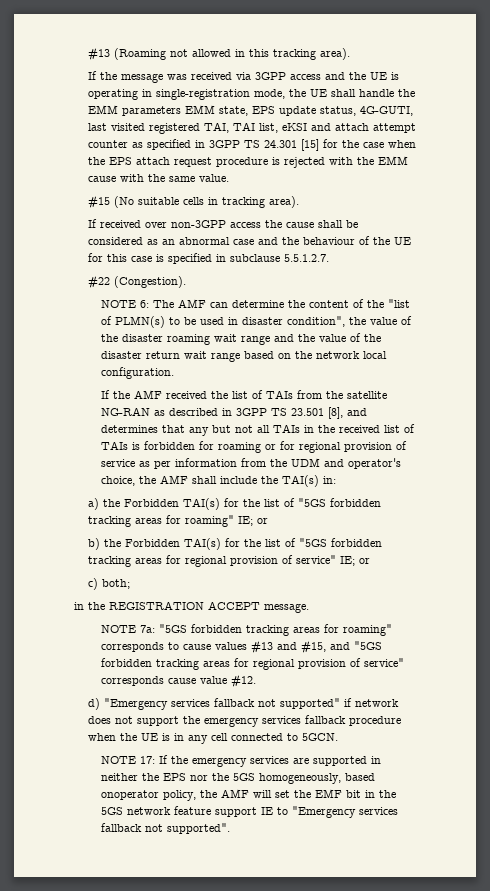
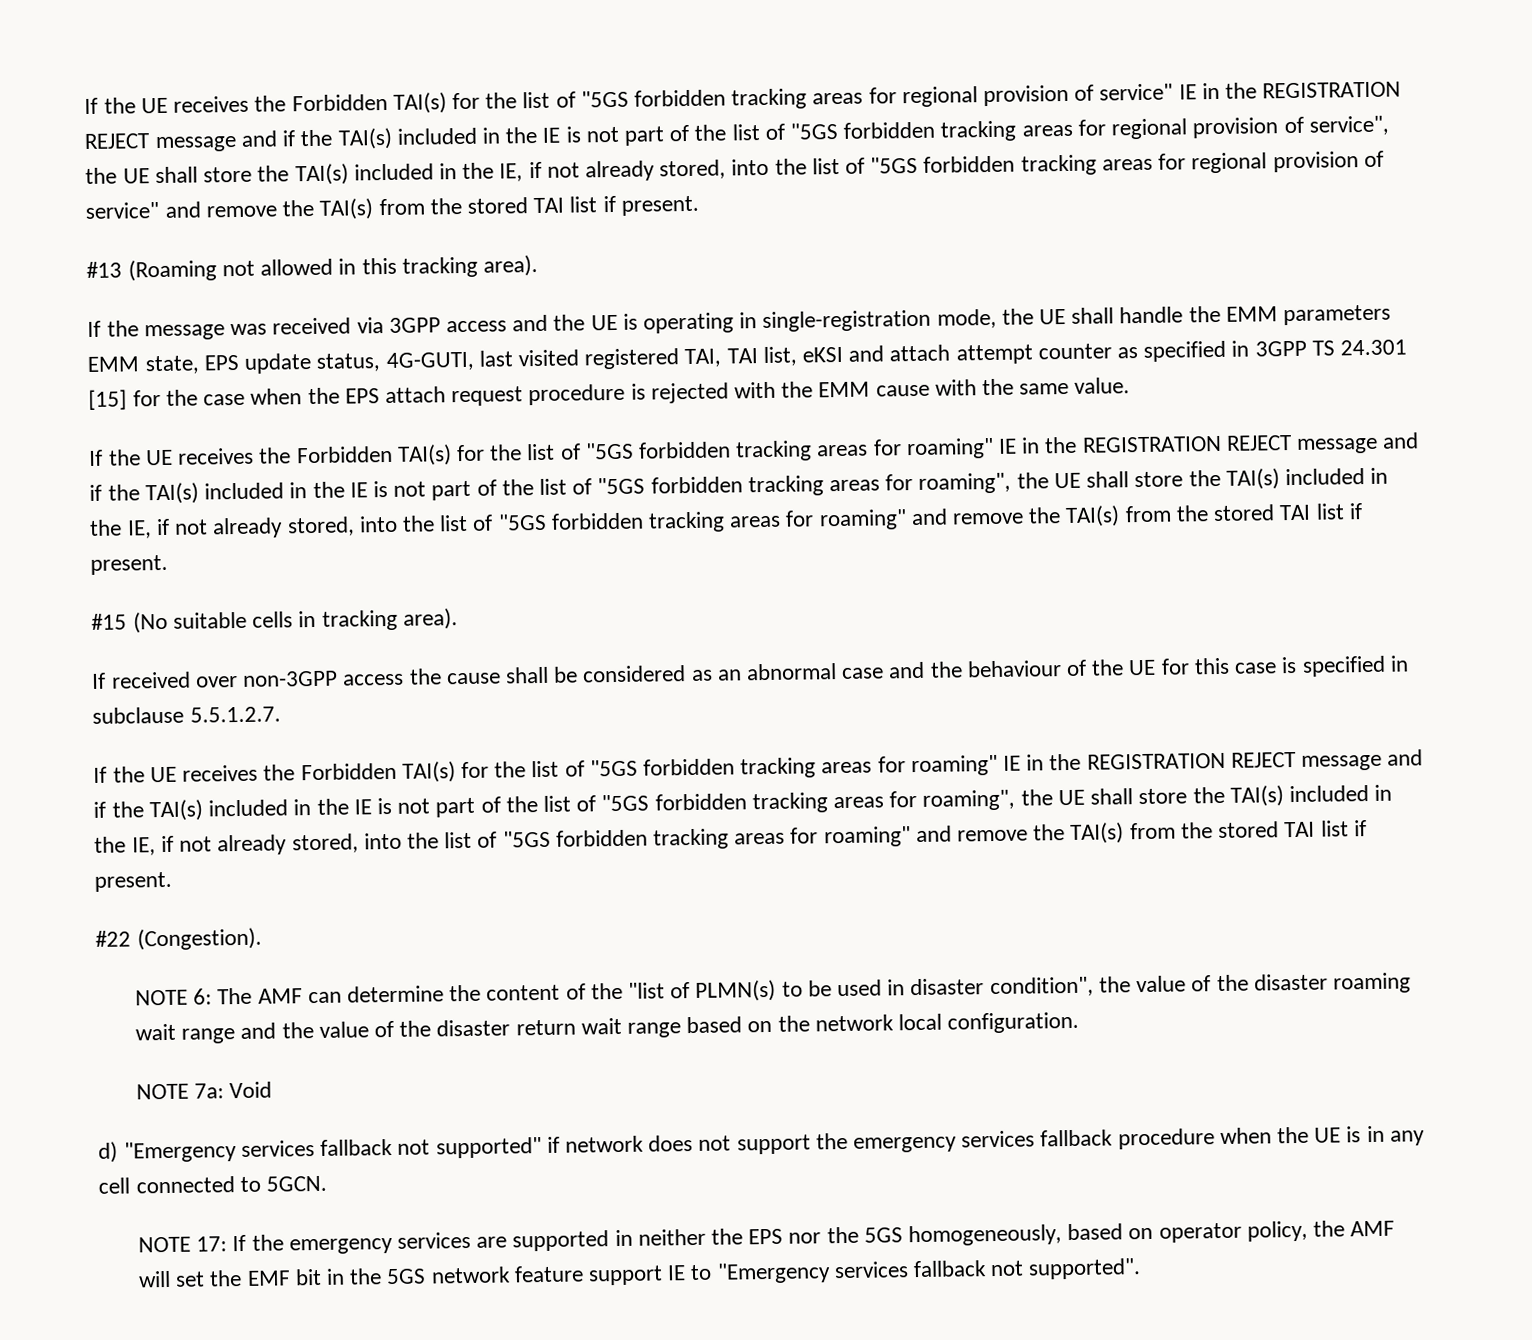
+ If the UE receives the Forbidden TAI(s) for the list of "5GS forbidden tracking areas for regional provision of service" IE in the REGISTRATION REJECT message and if the TAI(s) included in the IE is not part of the list of "5GS forbidden tracking areas for regional provision of service", the UE shall store the TAI(s) included in the IE, if not already stored, into the list of "5GS forbidden tracking areas for regional provision of service" and remove the TAI(s) from the stored TAI list if present.
  If the message was received via 3GPP access and the UE is operating in single-registration mode, the UE shall handle the EMM parameters EMM state, EPS update status, 4G-GUTI, last visited registered TAI, TAI list, eKSI and attach attempt counter as specified in 3GPP TS 24.301 [15] for the case when the EPS attach request procedure is rejected with the EMM cause with the same value.
+ If the UE receives the Forbidden TAI(s) for the list of "5GS forbidden tracking areas for roaming" IE in the REGISTRATION REJECT message and if the TAI(s) included in the IE is not part of the list of "5GS forbidden tracking areas for roaming", the UE shall store the TAI(s) included in the IE, if not already stored, into the list of "5GS forbidden tracking areas for roaming" and remove the TAI(s) from the stored TAI list if present.
  If received over non-3GPP access the cause shall be considered as an abnormal case and the behaviour of the UE for this case is specified in subclause 5.5.1.2.7.
+ If the UE receives the Forbidden TAI(s) for the list of "5GS forbidden tracking areas for roaming" IE in the REGISTRATION REJECT message and if the TAI(s) included in the IE is not part of the list of "5GS forbidden tracking areas for roaming", the UE shall store the TAI(s) included in the IE, if not already stored, into the list of "5GS forbidden tracking areas for roaming" and remove the TAI(s) from the stored TAI list if present.
- If the AMF received the list of TAIs from the satellite NG-RAN as described in 3GPP TS 23.501 [8], and determines that any but not all TAIs in the received list of TAIs is forbidden for roaming or for regional provision of service as per information from the UDM and operator's choice, the AMF shall include the TAI(s) in:
- a) the Forbidden TAI(s) for the list of "5GS forbidden tracking areas for roaming" IE; or
- b) the Forbidden TAI(s) for the list of "5GS forbidden tracking areas for regional provision of service" IE; or
- c) both;
- in the REGISTRATION ACCEPT message.
- NOTE 7a: "5GS forbidden tracking areas for roaming" corresponds to cause values #13 and #15, and "5GS forbidden tracking areas for regional provision of service" corresponds cause value #12.
+ NOTE 7a: Void
- NOTE 17: If the emergency services are supported in neither the EPS nor the 5GS homogeneously, based onoperator policy, the AMF will set the EMF bit in the 5GS network feature support IE to "Emergency services fallback not supported".
+ NOTE 17: If the emergency services are supported in neither the EPS nor the 5GS homogeneously, based on operator policy, the AMF will set the EMF bit in the 5GS network feature support IE to "Emergency services fallback not supported".

